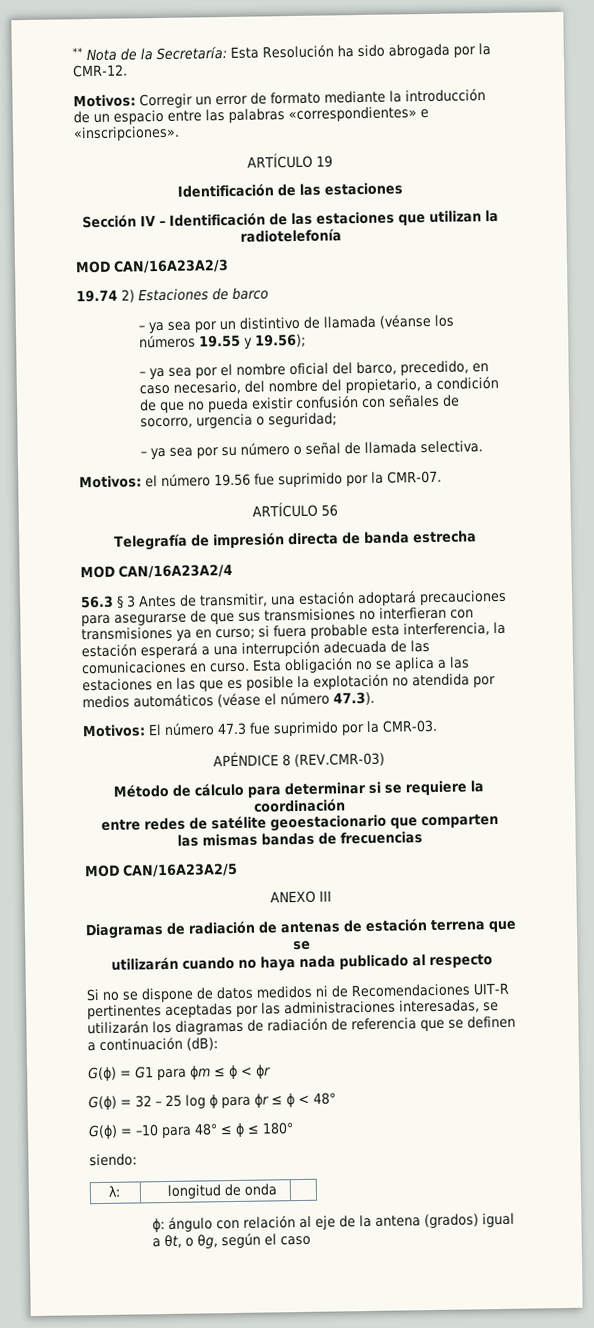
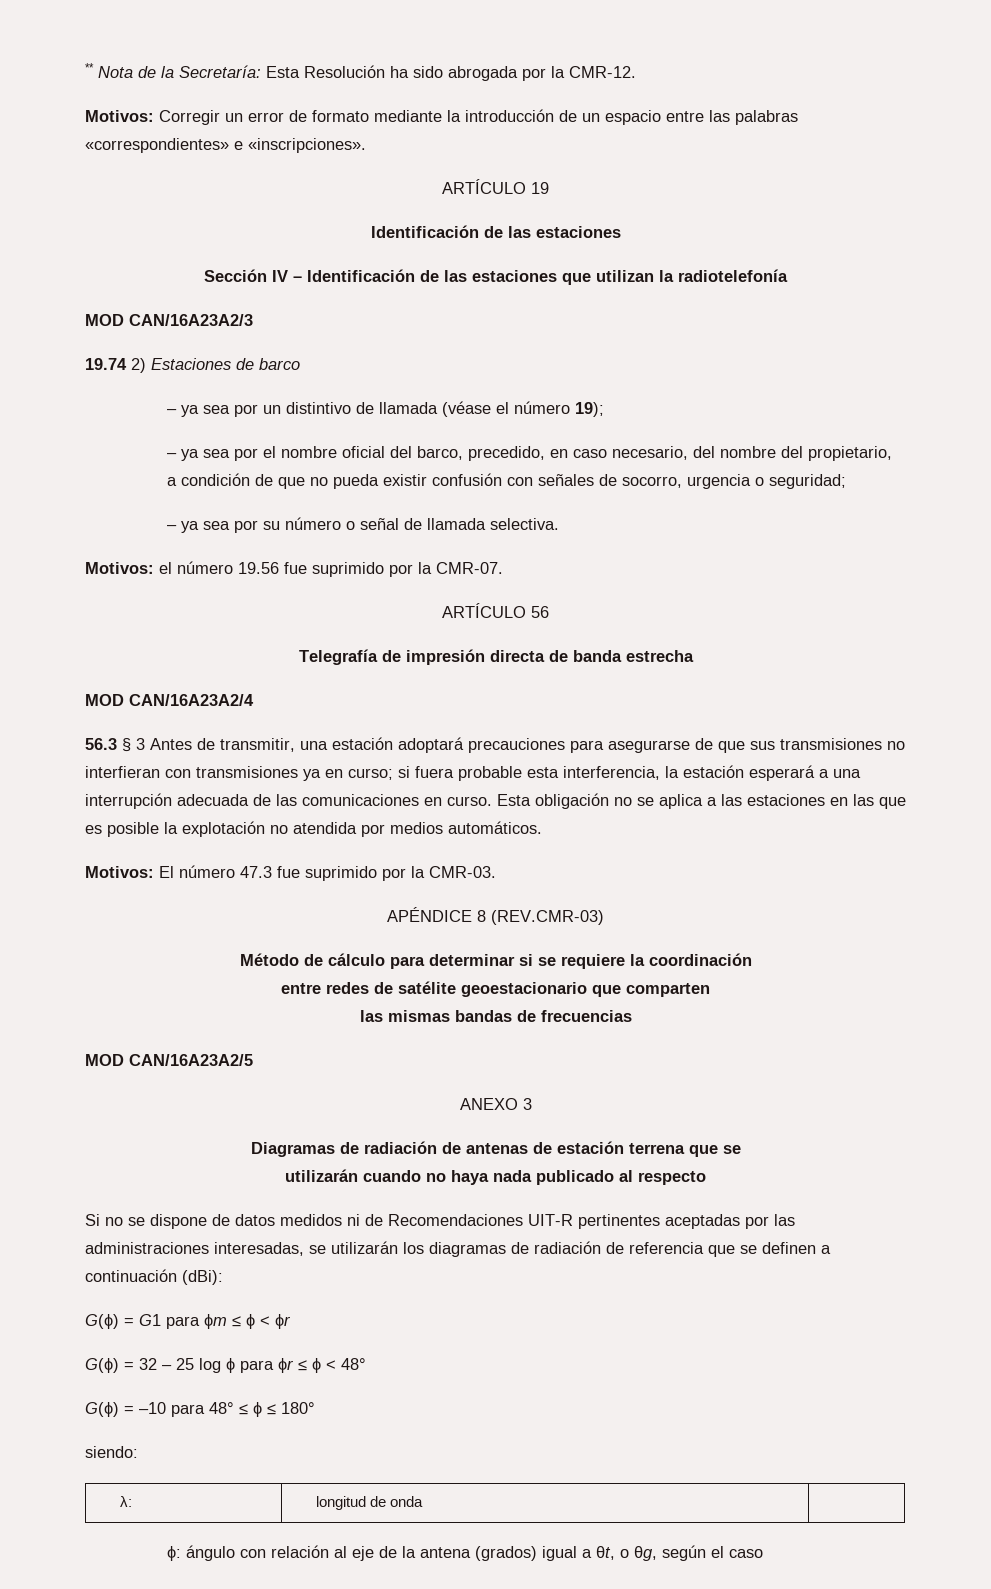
- – ya sea por un distintivo de llamada (véanse los números 19.55 y 19.56);
+ – ya sea por un distintivo de llamada (véase el número 19);
- Esta obligación no se aplica a las estaciones en las que es posible la explotación no atendida por medios automáticos (véase el número 47.3).
+ Esta obligación no se aplica a las estaciones en las que es posible la explotación no atendida por medios automáticos.
- ANEXO III
+ ANEXO 3
- Si no se dispone de datos medidos ni de Recomendaciones UIT-R pertinentes aceptadas por las administraciones interesadas, se utilizarán los diagramas de radiación de referencia que se definen a continuación (dB):
+ Si no se dispone de datos medidos ni de Recomendaciones UIT-R pertinentes aceptadas por las administraciones interesadas, se utilizarán los diagramas de radiación de referencia que se definen a continuación (dBi):

